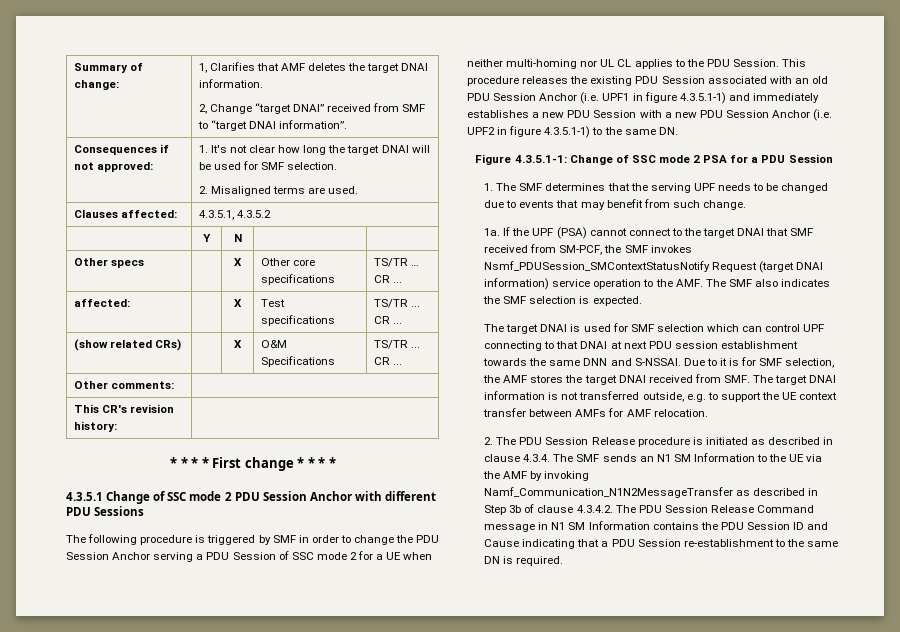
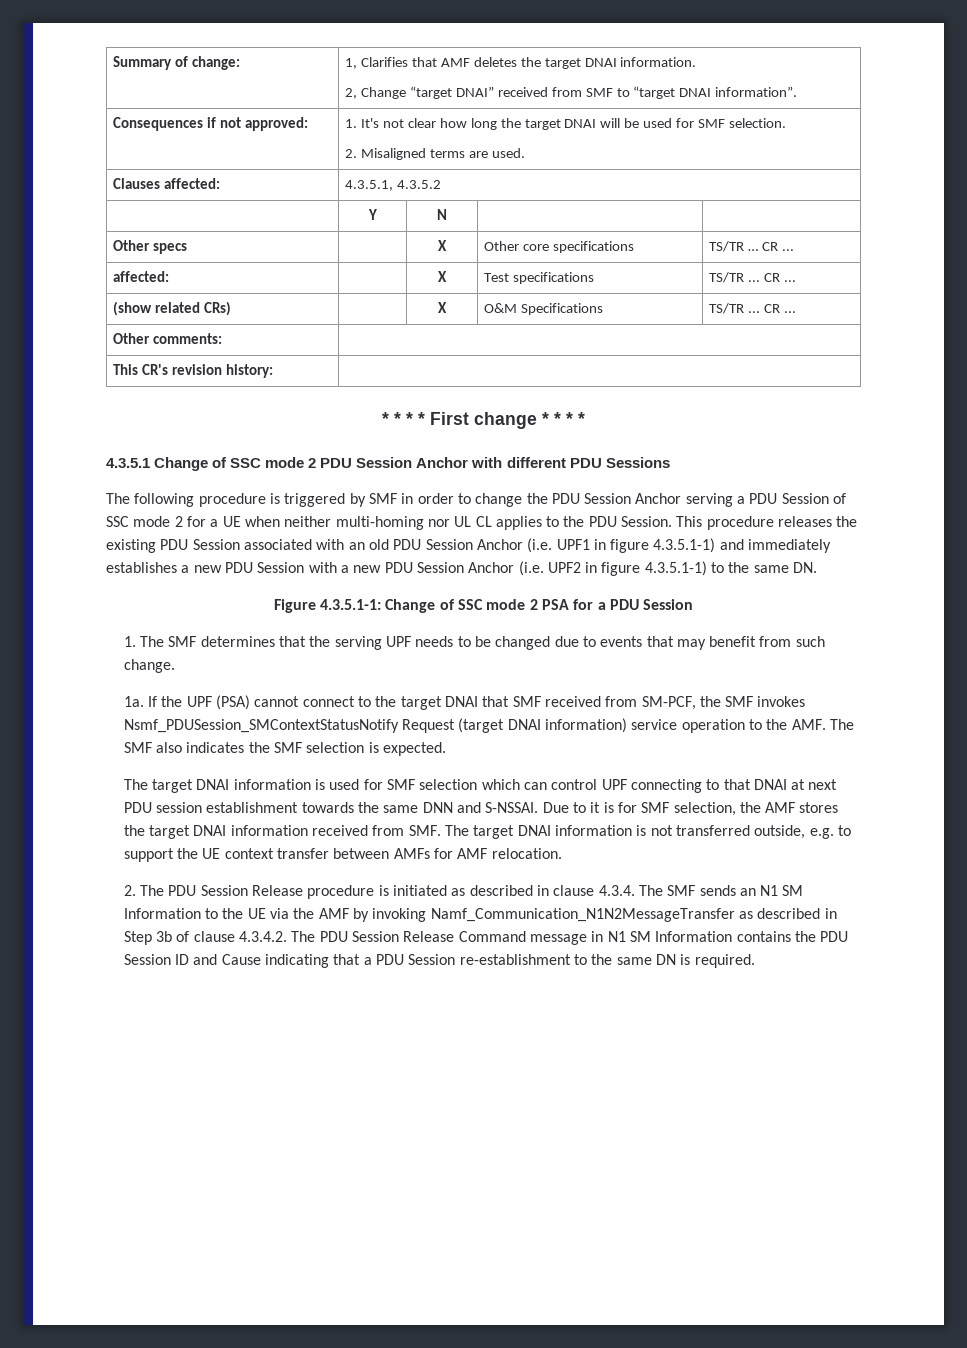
- The target DNAI is used for SMF selection which can control UPF connecting to that DNAI at next PDU session establishment towards the same DNN and S-NSSAI.
+ The target DNAI information is used for SMF selection which can control UPF connecting to that DNAI at next PDU session establishment towards the same DNN and S-NSSAI.
- Due to it is for SMF selection, the AMF stores the target DNAI received from SMF. The target DNAI information is not transferred outside, e.g. to support the UE context transfer between AMFs for AMF relocation.
+ Due to it is for SMF selection, the AMF stores the target DNAI information received from SMF. The target DNAI information is not transferred outside, e.g. to support the UE context transfer between AMFs for AMF relocation.

